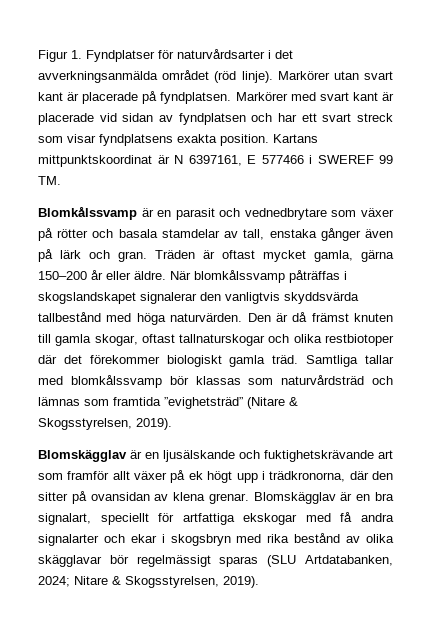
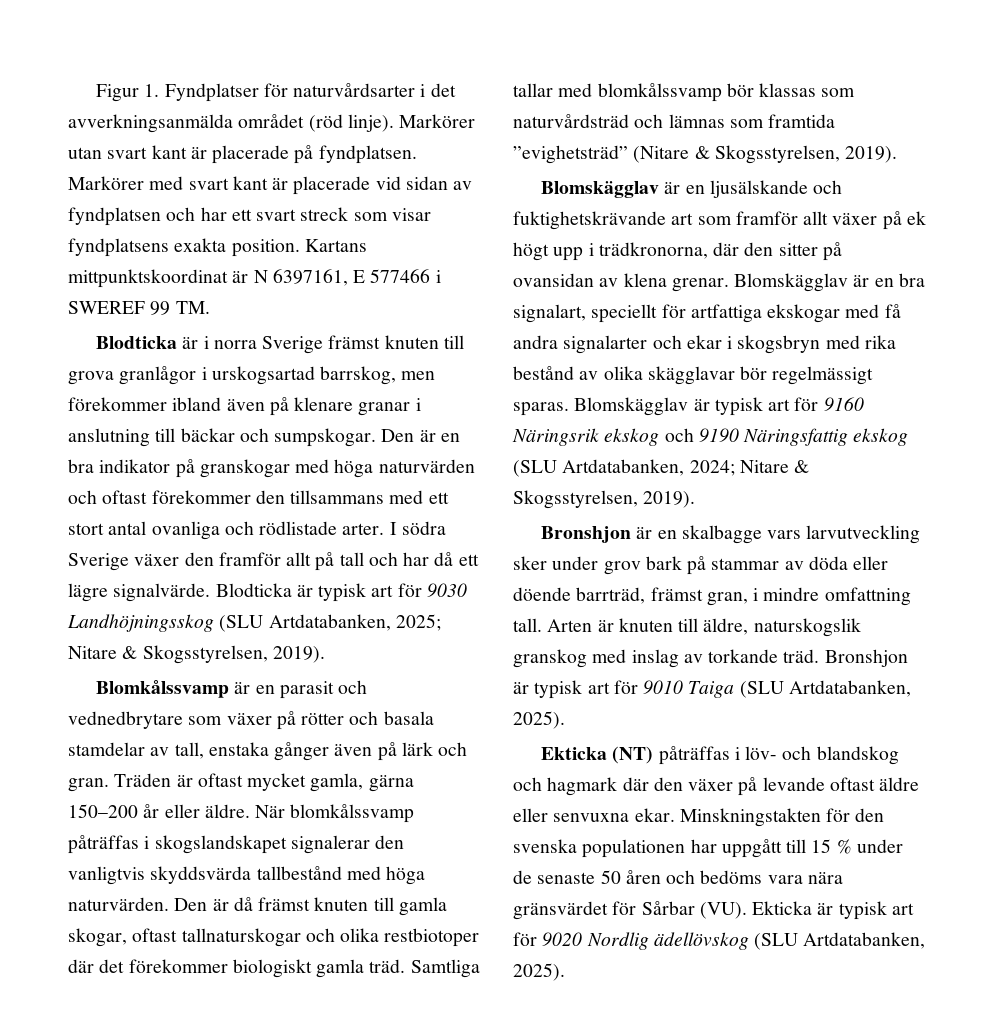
+ Blodticka är i norra Sverige främst knuten till grova granlågor i urskogsartad barrskog, men förekommer ibland även på klenare granar i anslutning till bäckar och sumpskogar. Den är en bra indikator på granskogar med höga naturvärden och oftast förekommer den tillsammans med ett stort antal ovanliga och rödlistade arter. I södra Sverige växer den framför allt på tall och har då ett lägre signalvärde. Blodticka är typisk art för 9030 Landhöjningsskog (SLU Artdatabanken, 2025; Nitare & Skogsstyrelsen, 2019).
- Blomskägglav är en bra signalart, speciellt för artfattiga ekskogar med få andra signalarter och ekar i skogsbryn med rika bestånd av olika skägglavar bör regelmässigt sparas (SLU Artdatabanken, 2024; Nitare & Skogsstyrelsen, 2019).
+ Blomskägglav är en bra signalart, speciellt för artfattiga ekskogar med få andra signalarter och ekar i skogsbryn med rika bestånd av olika skägglavar bör regelmässigt sparas. Blomskägglav är typisk art för 9160 Näringsrik ekskog och 9190 Näringsfattig ekskog (SLU Artdatabanken, 2024; Nitare & Skogsstyrelsen, 2019).
+ Bronshjon är en skalbagge vars larvutveckling sker under grov bark på stammar av döda eller döende barrträd, främst gran, i mindre omfattning tall. Arten är knuten till äldre, naturskogslik granskog med inslag av torkande träd. Bronshjon är typisk art för 9010 Taiga (SLU Artdatabanken, 2025).
+ Ekticka (NT) påträffas i löv- och blandskog och hagmark där den växer på levande oftast äldre eller senvuxna ekar. Minskningstakten för den svenska populationen har uppgått till 15 % under de senaste 50 åren och bedöms vara nära gränsvärdet för Sårbar (VU). Ekticka är typisk art för 9020 Nordlig ädellövskog (SLU Artdatabanken, 2025).

